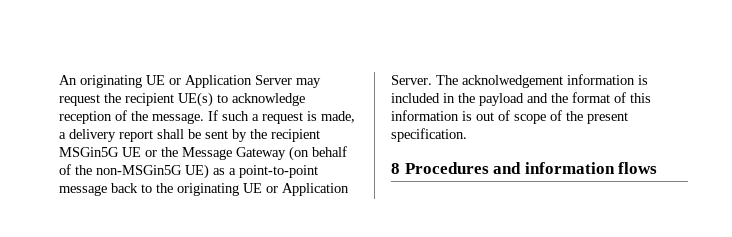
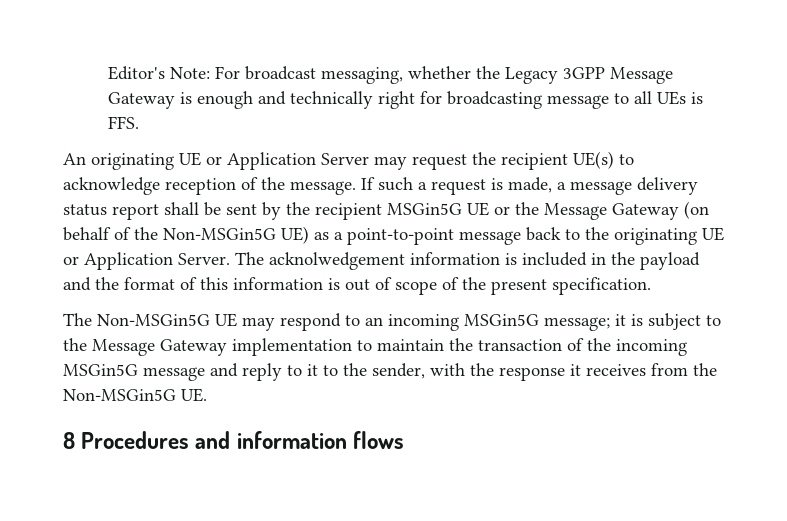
+ Editor's Note: For broadcast messaging, whether the Legacy 3GPP Message Gateway is enough and technically right for broadcasting message to all UEs is FFS.
- If such a request is made, a delivery report shall be sent by the recipient MSGin5G UE or the Message Gateway (on behalf of the non-MSGin5G UE) as a point-to-point message back to the originating UE or Application Server.
+ If such a request is made, a message delivery status report shall be sent by the recipient MSGin5G UE or the Message Gateway (on behalf of the Non-MSGin5G UE) as a point-to-point message back to the originating UE or Application Server.
+ The Non-MSGin5G UE may respond to an incoming MSGin5G message; it is subject to the Message Gateway implementation to maintain the transaction of the incoming MSGin5G message and reply to it to the sender, with the response it receives from the Non-MSGin5G UE.

